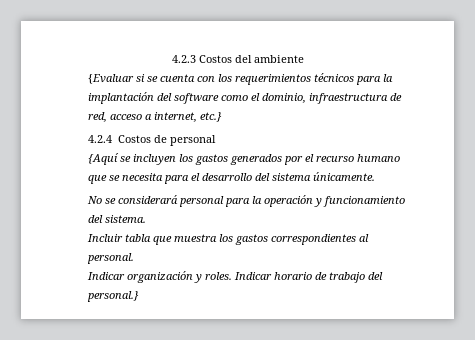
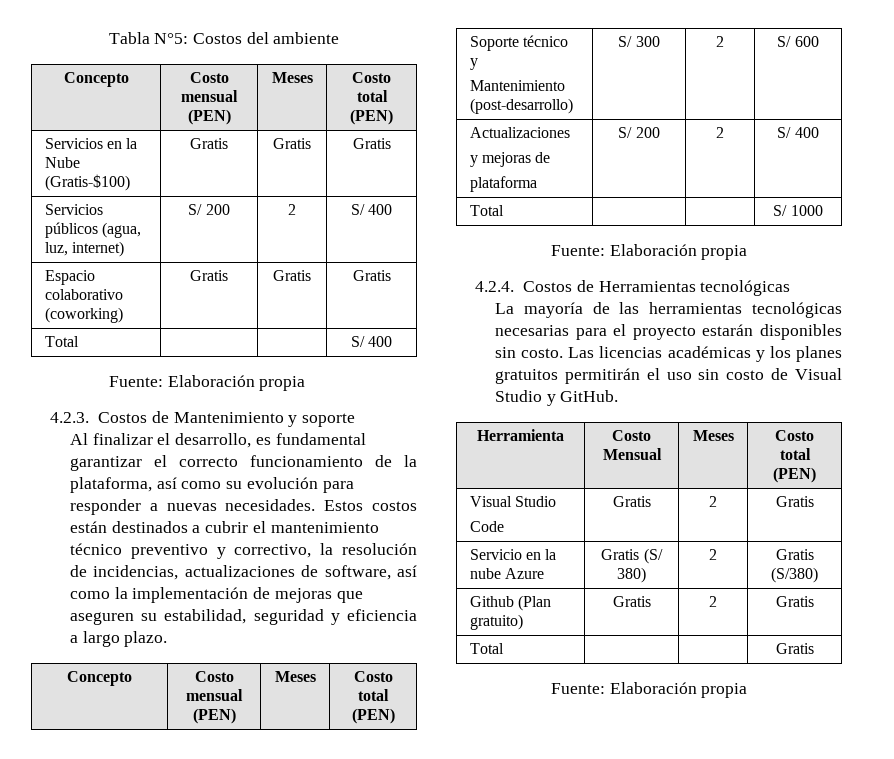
- 4.2.3 Costos del ambiente
- {Evaluar si se cuenta con los requerimientos técnicos para la implantación del software como el dominio, infraestructura de red, acceso a internet, etc.}
- 4.2.4 Costos de personal
- {Aquí se incluyen los gastos generados por el recurso humano que se necesita para el desarrollo del sistema únicamente.
- No se considerará personal para la operación y funcionamiento del sistema.
- Incluir tabla que muestra los gastos correspondientes al personal.
- Indicar organización y roles. Indicar horario de trabajo del personal.}
+ Tabla N°5: Costos del ambiente
+ Concepto | Costo mensual (PEN) | Meses | Costo total (PEN)
+ Servicios en la Nube (Gratis-$100) | Gratis | Gratis | Gratis
+ Servicios públicos (agua, luz, internet) | S/ 200 | 2 | S/ 400
+ Espacio colaborativo (coworking) | Gratis | Gratis | Gratis
+ Total | | | S/ 400
+ Fuente: Elaboración propia
+ 4.2.3. Costos de Mantenimiento y soporte
+ Al finalizar el desarrollo, es fundamental garantizar el correcto funcionamiento de la plataforma, así como su evolución para responder a nuevas necesidades. Estos costos están destinados a cubrir el mantenimiento técnico preventivo y correctivo, la resolución de incidencias, actualizaciones de software, así como la implementación de mejoras que aseguren su estabilidad, seguridad y eficiencia a largo plazo.
+ Concepto | Costo mensual (PEN) | Meses | Costo total (PEN)
+ Soporte técnico y
+ Mantenimiento (post-desarrollo) | S/ 300 | 2 | S/ 600
+ Actualizaciones
+ y mejoras de
+ plataforma | S/ 200 | 2 | S/ 400
+ Total | | | S/ 1000
+ Fuente: Elaboración propia
+ 4.2.4. Costos de Herramientas tecnológicas
+ La mayoría de las herramientas tecnológicas necesarias para el proyecto estarán disponibles sin costo. Las licencias académicas y los planes gratuitos permitirán el uso sin costo de Visual Studio y GitHub.
+ Herramienta | Costo Mensual | Meses | Costo total (PEN)
+ Visual Studio
+ Code | Gratis | 2 | Gratis
+ Servicio en la nube Azure | Gratis (S/ 380) | 2 | Gratis (S/380)
+ Github (Plan gratuito) | Gratis | 2 | Gratis
+ Total | | | Gratis
+ Fuente: Elaboración propia

